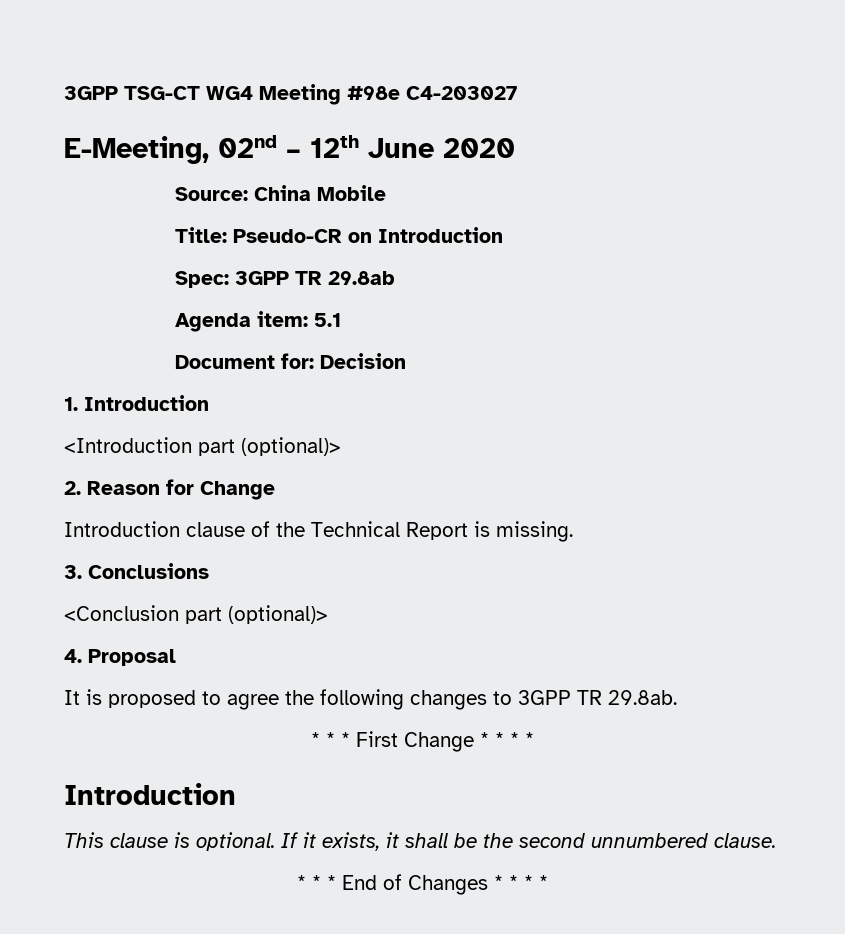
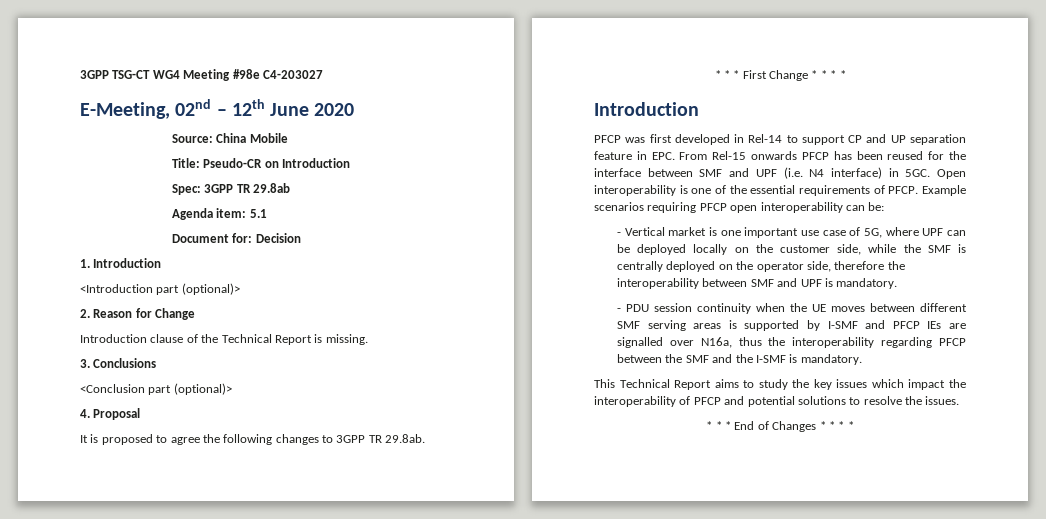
- This clause is optional. If it exists, it shall be the second unnumbered clause.
+ PFCP was first developed in Rel-14 to support CP and UP separation feature in EPC. From Rel-15 onwards PFCP has been reused for the interface between SMF and UPF (i.e. N4 interface) in 5GC. Open interoperability is one of the essential requirements of PFCP. Example scenarios requiring PFCP open interoperability can be:
+ - Vertical market is one important use case of 5G, where UPF can be deployed locally on the customer side, while the SMF is centrally deployed on the operator side, therefore the interoperability between SMF and UPF is mandatory.
+ - PDU session continuity when the UE moves between different SMF serving areas is supported by I-SMF and PFCP IEs are signalled over N16a, thus the interoperability regarding PFCP between the SMF and the I-SMF is mandatory.
+ This Technical Report aims to study the key issues which impact the interoperability of PFCP and potential solutions to resolve the issues.

